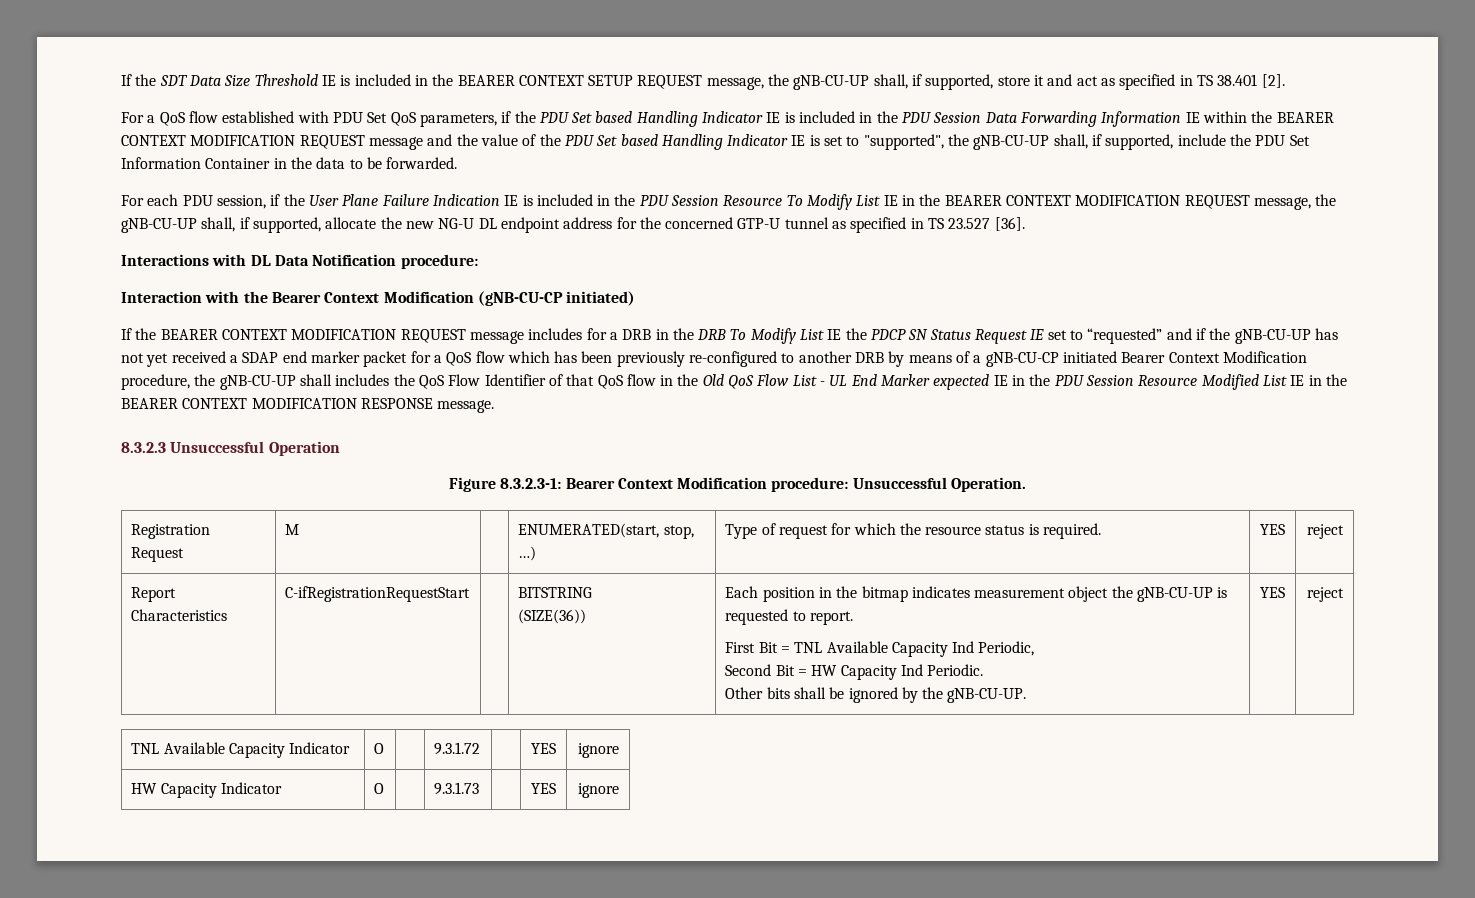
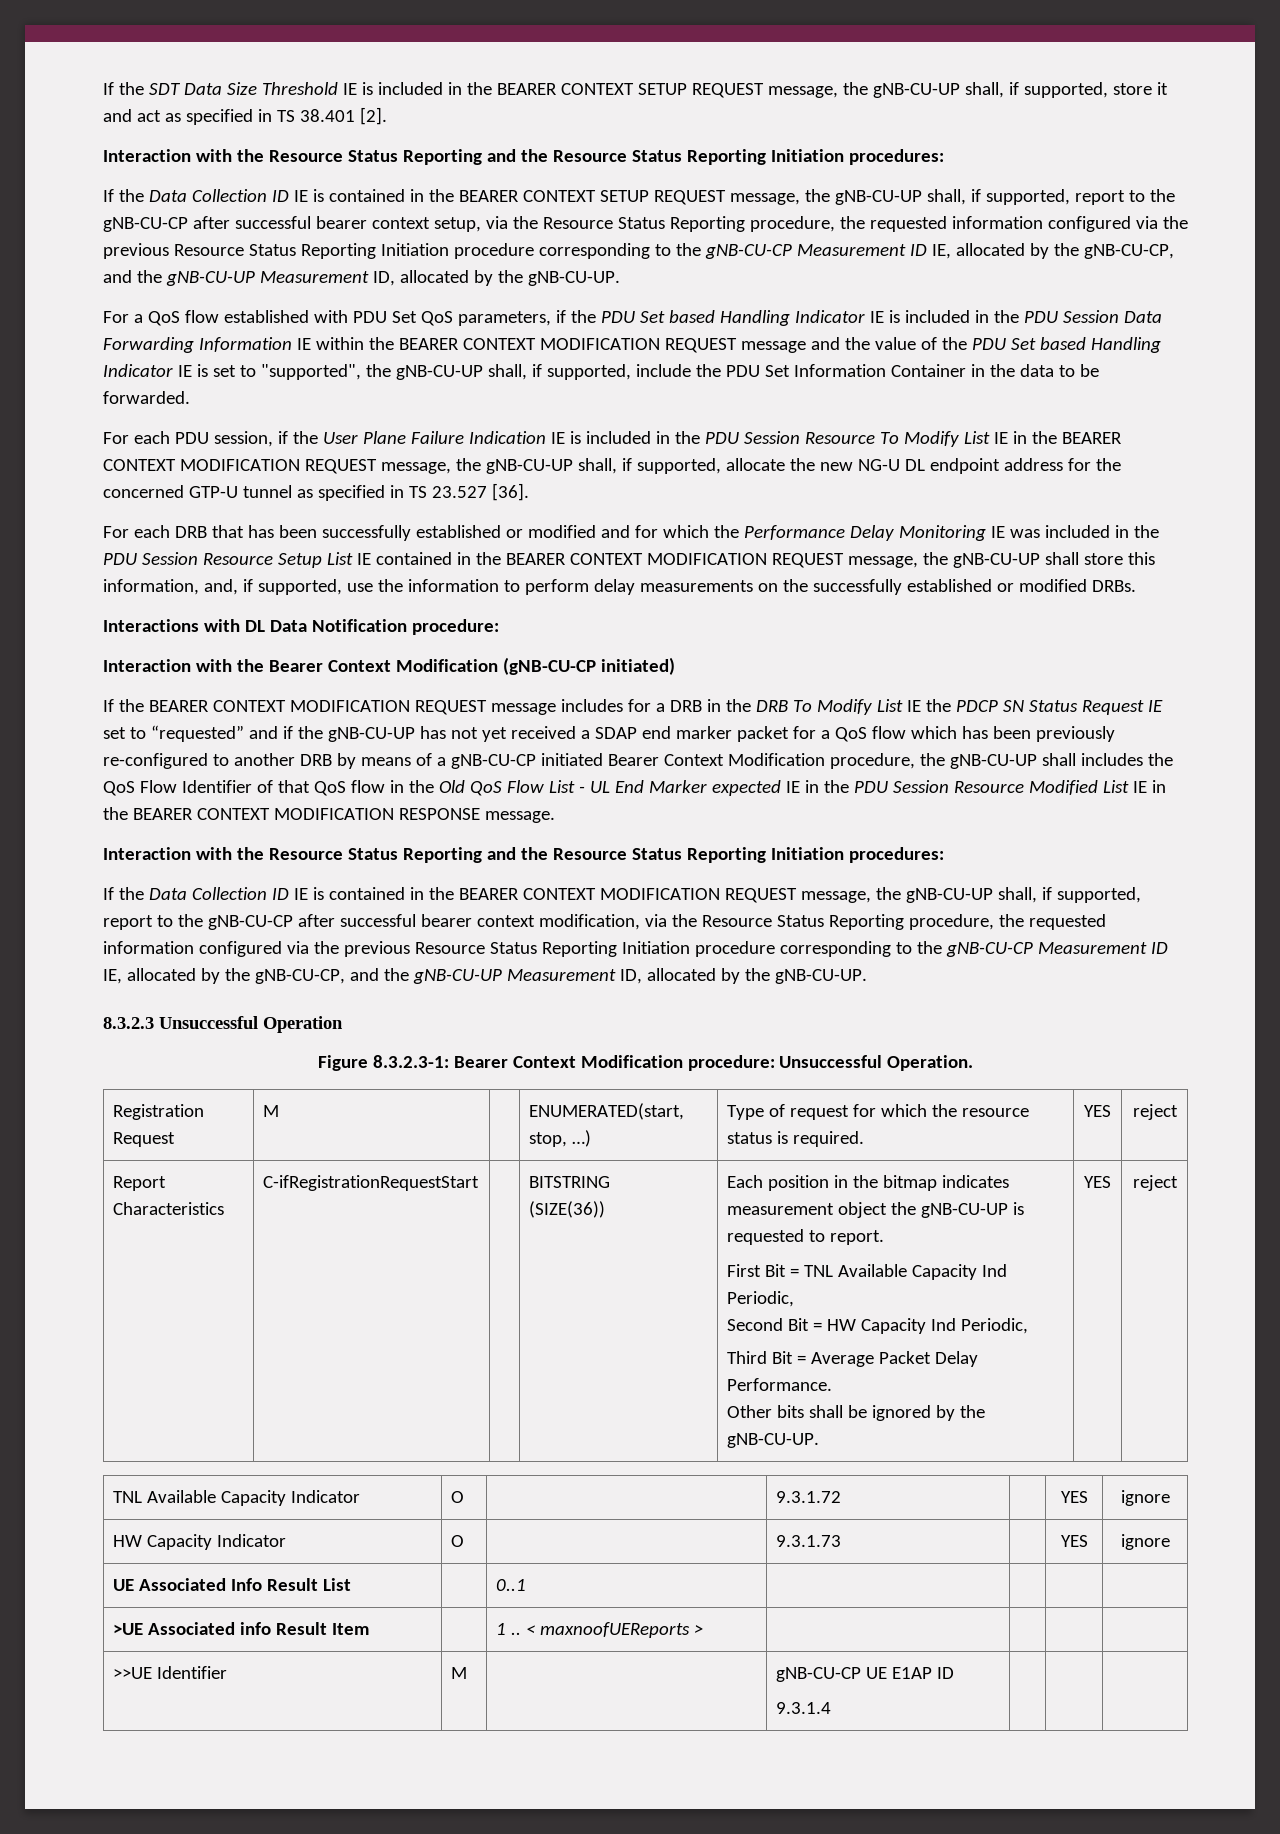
  If the SDT Data Size Threshold IE is included in the BEARER CONTEXT SETUP REQUEST message, the gNB-CU-UP shall, if supported, store it and act as specified in TS 38.401 [2].
+ Interaction with the Resource Status Reporting and the Resource Status Reporting Initiation procedures:
+ If the Data Collection ID IE is contained in the BEARER CONTEXT SETUP REQUEST message, the gNB-CU-UP shall, if supported, report to the gNB-CU-CP after successful bearer context setup, via the Resource Status Reporting procedure, the requested information configured via the previous Resource Status Reporting Initiation procedure corresponding to the gNB-CU-CP Measurement ID IE, allocated by the gNB-CU-CP, and the gNB-CU-UP Measurement ID, allocated by the gNB-CU-UP.
+ For each DRB that has been successfully established or modified and for which the Performance Delay Monitoring IE was included in the PDU Session Resource Setup List IE contained in the BEARER CONTEXT MODIFICATION REQUEST message, the gNB-CU-UP shall store this information, and, if supported, use the information to perform delay measurements on the successfully established or modified DRBs.
  If the BEARER CONTEXT MODIFICATION REQUEST message includes for a DRB in the DRB To Modify List IE the PDCP SN Status Request IE set to “requested” and if the gNB-CU-UP has not yet received a SDAP end marker packet for a QoS flow which has been previously re-configured to another DRB by means of a gNB-CU-CP initiated Bearer Context Modification procedure, the gNB-CU-UP shall includes the QoS Flow Identifier of that QoS flow in the Old QoS Flow List - UL End Marker expected IE in the PDU Session Resource Modified List IE in the BEARER CONTEXT MODIFICATION RESPONSE message.
+ Interaction with the Resource Status Reporting and the Resource Status Reporting Initiation procedures:
+ If the Data Collection ID IE is contained in the BEARER CONTEXT MODIFICATION REQUEST message, the gNB-CU-UP shall, if supported, report to the gNB-CU-CP after successful bearer context modification, via the Resource Status Reporting procedure, the requested information configured via the previous Resource Status Reporting Initiation procedure corresponding to the gNB-CU-CP Measurement ID IE, allocated by the gNB-CU-CP, and the gNB-CU-UP Measurement ID, allocated by the gNB-CU-UP.
- Second Bit = HW Capacity Ind Periodic.
+ Second Bit = HW Capacity Ind Periodic,
+ Third Bit = Average Packet Delay Performance.
+ UE Associated Info Result List | | 0..1 | | | |
+ >UE Associated info Result Item | | 1 .. < maxnoofUEReports > | | | |
+ >>UE Identifier | M | | gNB-CU-CP UE E1AP ID
+ 9.3.1.4 | | |

